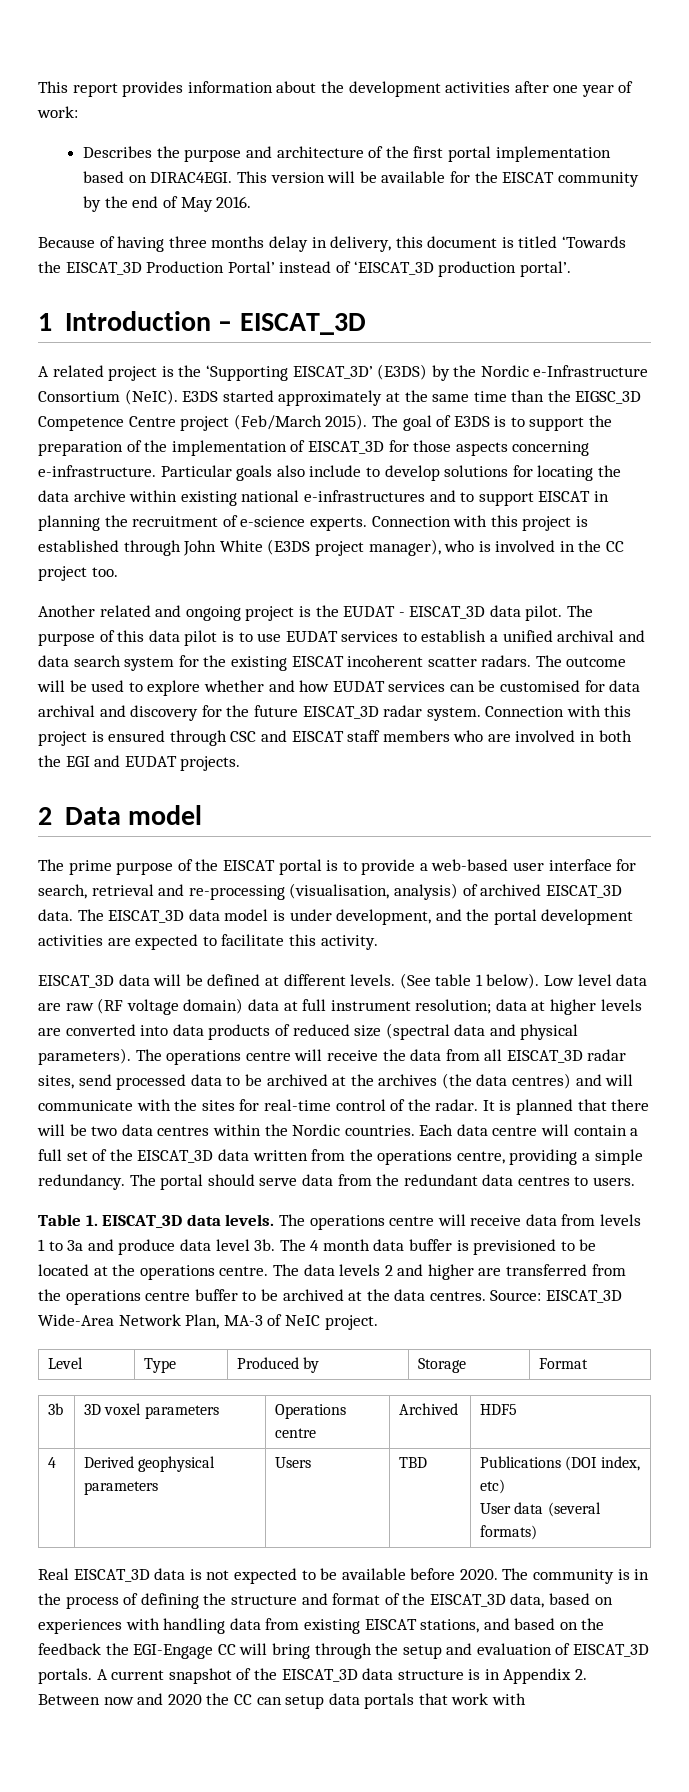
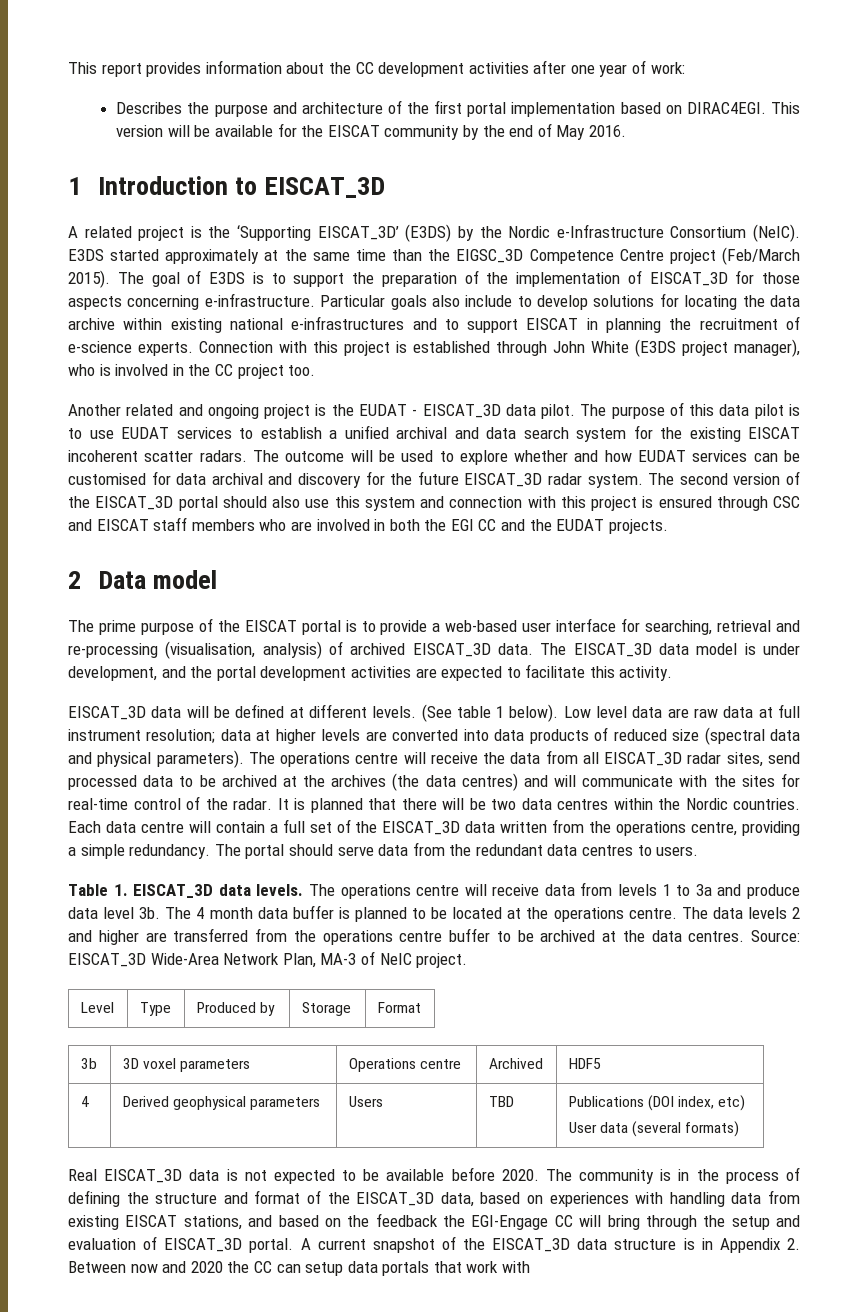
- This report provides information about the development activities after one year of work:
+ This report provides information about the CC development activities after one year of work:
- Because of having three months delay in delivery, this document is titled ‘Towards the EISCAT_3D Production Portal’ instead of ‘EISCAT_3D production portal’.
- 1 Introduction – EISCAT_3D
+ 1 Introduction to EISCAT_3D
- Connection with this project is ensured through CSC and EISCAT staff members who are involved in both the EGI and EUDAT projects.
+ The second version of the EISCAT_3D portal should also use this system and connection with this project is ensured through CSC and EISCAT staff members who are involved in both the EGI CC and the EUDAT projects.
- The prime purpose of the EISCAT portal is to provide a web-based user interface for search, retrieval and re-processing (visualisation, analysis) of archived EISCAT_3D data.
+ The prime purpose of the EISCAT portal is to provide a web-based user interface for searching, retrieval and re-processing (visualisation, analysis) of archived EISCAT_3D data.
- Low level data are raw (RF voltage domain) data at full instrument resolution; data at higher levels are converted into data products of reduced size (spectral data and physical parameters).
+ Low level data are raw data at full instrument resolution; data at higher levels are converted into data products of reduced size (spectral data and physical parameters).
- The 4 month data buffer is previsioned to be located at the operations centre.
+ The 4 month data buffer is planned to be located at the operations centre.
- The community is in the process of defining the structure and format of the EISCAT_3D data, based on experiences with handling data from existing EISCAT stations, and based on the feedback the EGI-Engage CC will bring through the setup and evaluation of EISCAT_3D portals.
+ The community is in the process of defining the structure and format of the EISCAT_3D data, based on experiences with handling data from existing EISCAT stations, and based on the feedback the EGI-Engage CC will bring through the setup and evaluation of EISCAT_3D portal.

